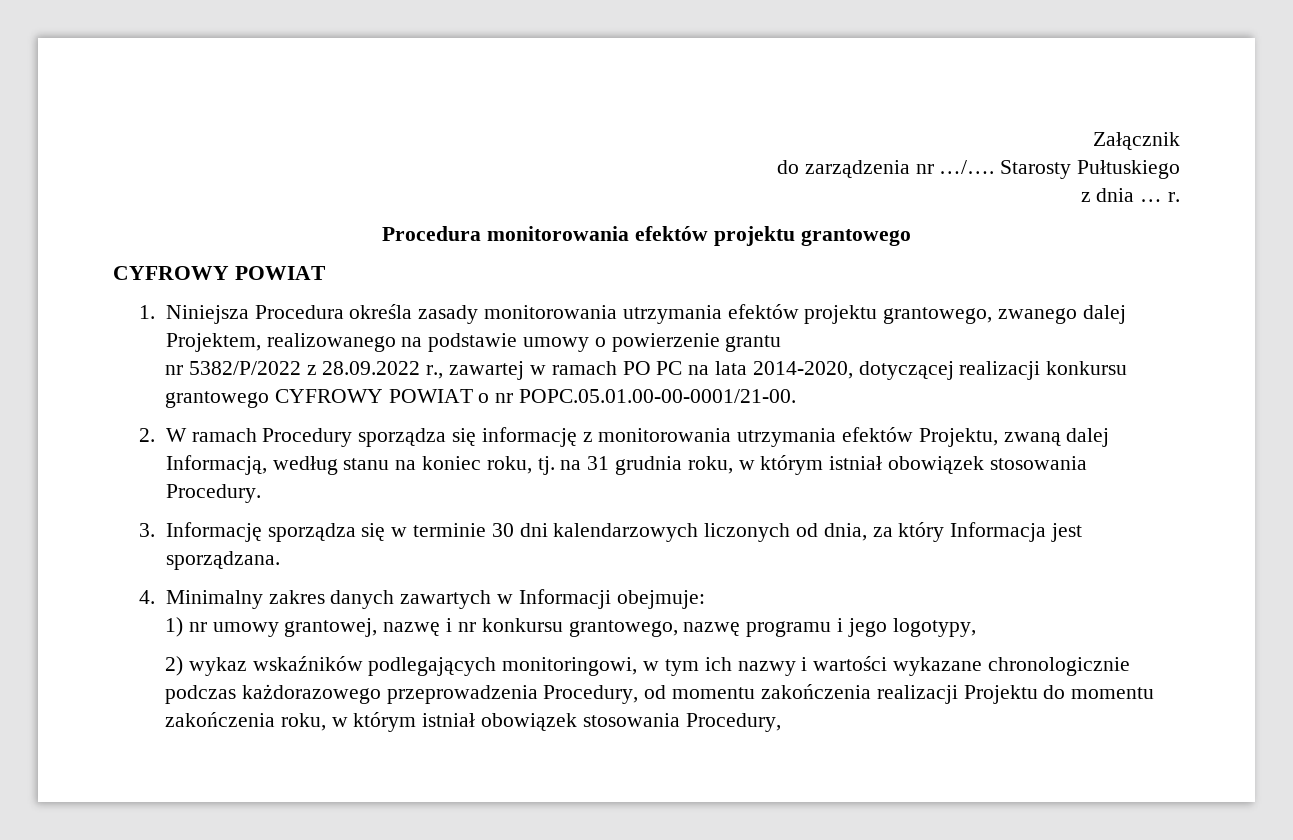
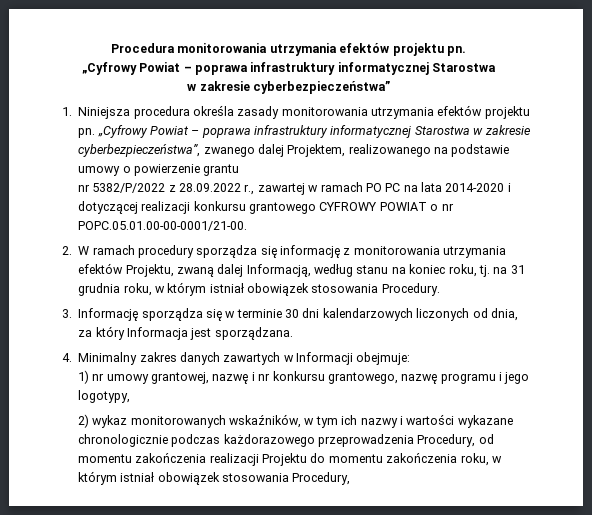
- Załącznik
- do zarządzenia nr …/…. Starosty Pułtuskiego
- z dnia … r.
- Procedura monitorowania efektów projektu grantowego
- CYFROWY POWIAT
+ Procedura monitorowania utrzymania efektów projektu pn.
+ „Cyfrowy Powiat – poprawa infrastruktury informatycznej Starostwa
+ w zakresie cyberbezpieczeństwa”
- 1. Niniejsza Procedura określa zasady monitorowania utrzymania efektów projektu grantowego, zwanego dalej Projektem, realizowanego na podstawie umowy o powierzenie grantu
+ 1. Niniejsza procedura określa zasady monitorowania utrzymania efektów projektu pn. „Cyfrowy Powiat – poprawa infrastruktury informatycznej Starostwa w zakresie cyberbezpieczeństwa”, zwanego dalej Projektem, realizowanego na podstawie umowy o powierzenie grantu
- nr 5382/P/2022 z 28.09.2022 r., zawartej w ramach PO PC na lata 2014-2020, dotyczącej realizacji konkursu grantowego CYFROWY POWIAT o nr POPC.05.01.00-00-0001/21-00.
+ nr 5382/P/2022 z 28.09.2022 r., zawartej w ramach PO PC na lata 2014-2020 i dotyczącej realizacji konkursu grantowego CYFROWY POWIAT o nr POPC.05.01.00-00-0001/21-00.
- 2. W ramach Procedury sporządza się informację z monitorowania utrzymania efektów Projektu, zwaną dalej Informacją, według stanu na koniec roku, tj. na 31 grudnia roku, w którym istniał obowiązek stosowania Procedury.
+ 2. W ramach procedury sporządza się informację z monitorowania utrzymania efektów Projektu, zwaną dalej Informacją, według stanu na koniec roku, tj. na 31 grudnia roku, w którym istniał obowiązek stosowania Procedury.
- 2) wykaz wskaźników podlegających monitoringowi, w tym ich nazwy i wartości wykazane chronologicznie podczas każdorazowego przeprowadzenia Procedury, od momentu zakończenia realizacji Projektu do momentu zakończenia roku, w którym istniał obowiązek stosowania Procedury,
+ 2) wykaz monitorowanych wskaźników, w tym ich nazwy i wartości wykazane chronologicznie podczas każdorazowego przeprowadzenia Procedury, od momentu zakończenia realizacji Projektu do momentu zakończenia roku, w którym istniał obowiązek stosowania Procedury,

